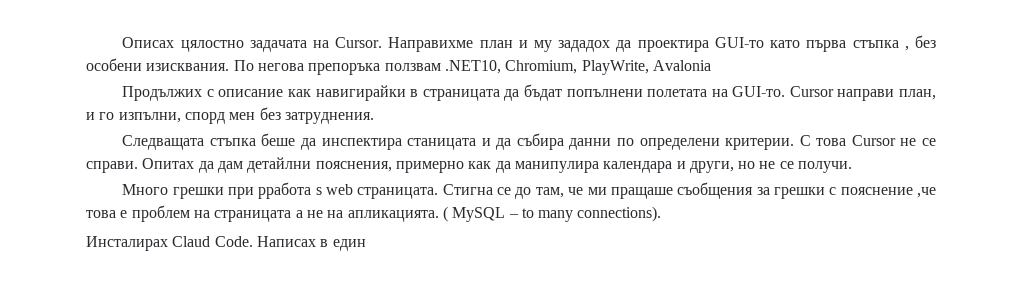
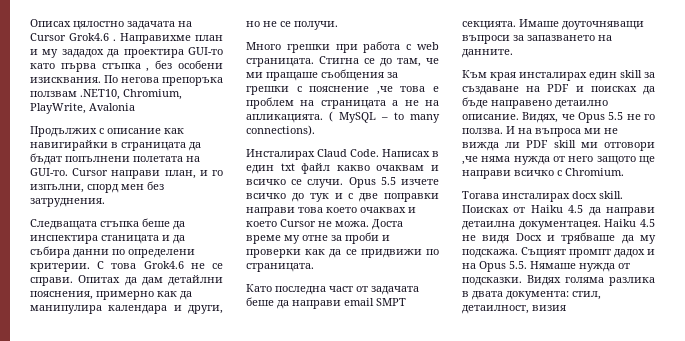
- Описах цялостно задачата на Cursor.
+ Описах цялостно задачата на Cursor Grok4.6 .
- С това Cursor не се справи.
+ С това Grok4.6 не се справи.
- Много грешки при рработа s web страницата.
+ Много грешки при работа с web страницата.
- Написах в един
+ Написах в един txt файл какво очаквам и всичко се случи. Opus 5.5 изчете всичко до тук и с две поправки направи това което очаквах и което Cursor не можа. Доста време му отне за проби и проверки как да се придвижи по страницата.
+ Като последна част от задачата беше да направи email SMPT секцията. Имаше доуточняващи въпроси за запазването на данните.
+ Към края инсталирах един skill за създаване на PDF и поисках да бъде направено детаилно описание. Видях, че Opus 5.5 не го ползва. И на въпроса ми не вижда ли PDF skill ми отговори ,че няма нужда от него защото ще направи всичко с Chromium.
+ Тогава инсталирах docx skill. Поисках от Haiku 4.5 да направи детаилна документацея. Haiku 4.5 не видя Docx и трябваше да му подскажа. Същият промпт дадох и на Opus 5.5. Нямаше нужда от подсказки. Видях голяма разлика в двата документа: стил, детаилност, визия

